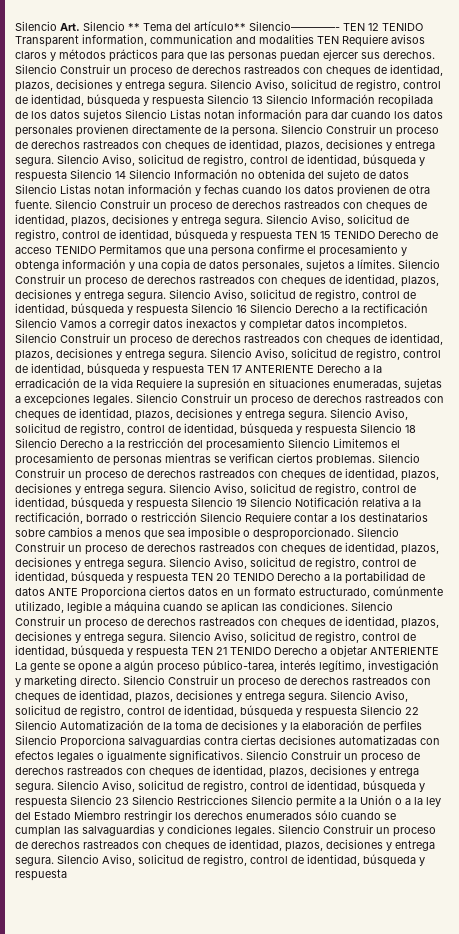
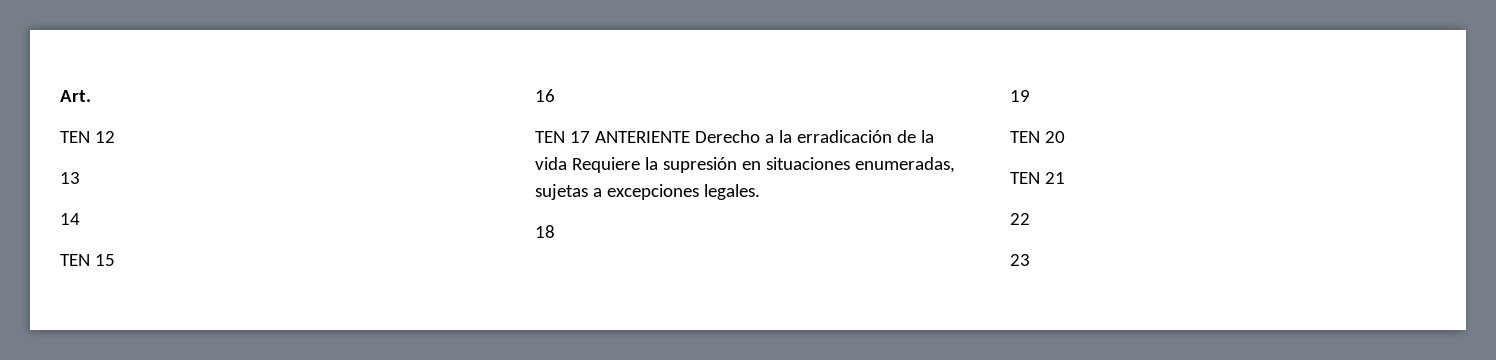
- Silencio Art. Silencio ** Tema del artículo** Silencio————- TEN 12 TENIDO Transparent information, communication and modalities TEN Requiere avisos claros y métodos prácticos para que las personas puedan ejercer sus derechos. Silencio Construir un proceso de derechos rastreados con cheques de identidad, plazos, decisiones y entrega segura. Silencio Aviso, solicitud de registro, control de identidad, búsqueda y respuesta Silencio 13 Silencio Información recopilada de los datos sujetos Silencio Listas notan información para dar cuando los datos personales provienen directamente de la persona. Silencio Construir un proceso de derechos rastreados con cheques de identidad, plazos, decisiones y entrega segura. Silencio Aviso, solicitud de registro, control de identidad, búsqueda y respuesta Silencio 14 Silencio Información no obtenida del sujeto de datos Silencio Listas notan información y fechas cuando los datos provienen de otra fuente. Silencio Construir un proceso de derechos rastreados con cheques de identidad, plazos, decisiones y entrega segura. Silencio Aviso, solicitud de registro, control de identidad, búsqueda y respuesta TEN 15 TENIDO Derecho de acceso TENIDO Permitamos que una persona confirme el procesamiento y obtenga información y una copia de datos personales, sujetos a límites. Silencio Construir un proceso de derechos rastreados con cheques de identidad, plazos, decisiones y entrega segura. Silencio Aviso, solicitud de registro, control de identidad, búsqueda y respuesta Silencio 16 Silencio Derecho a la rectificación Silencio Vamos a corregir datos inexactos y completar datos incompletos. Silencio Construir un proceso de derechos rastreados con cheques de identidad, plazos, decisiones y entrega segura. Silencio Aviso, solicitud de registro, control de identidad, búsqueda y respuesta TEN 17 ANTERIENTE Derecho a la erradicación de la vida Requiere la supresión en situaciones enumeradas, sujetas a excepciones legales. Silencio Construir un proceso de derechos rastreados con cheques de identidad, plazos, decisiones y entrega segura. Silencio Aviso, solicitud de registro, control de identidad, búsqueda y respuesta Silencio 18 Silencio Derecho a la restricción del procesamiento Silencio Limitemos el procesamiento de personas mientras se verifican ciertos problemas. Silencio Construir un proceso de derechos rastreados con cheques de identidad, plazos, decisiones y entrega segura. Silencio Aviso, solicitud de registro, control de identidad, búsqueda y respuesta Silencio 19 Silencio Notificación relativa a la rectificación, borrado o restricción Silencio Requiere contar a los destinatarios sobre cambios a menos que sea imposible o desproporcionado. Silencio Construir un proceso de derechos rastreados con cheques de identidad, plazos, decisiones y entrega segura. Silencio Aviso, solicitud de registro, control de identidad, búsqueda y respuesta TEN 20 TENIDO Derecho a la portabilidad de datos ANTE Proporciona ciertos datos en un formato estructurado, comúnmente utilizado, legible a máquina cuando se aplican las condiciones. Silencio Construir un proceso de derechos rastreados con cheques de identidad, plazos, decisiones y entrega segura. Silencio Aviso, solicitud de registro, control de identidad, búsqueda y respuesta TEN 21 TENIDO Derecho a objetar ANTERIENTE La gente se opone a algún proceso público-tarea, interés legítimo, investigación y marketing directo. Silencio Construir un proceso de derechos rastreados con cheques de identidad, plazos, decisiones y entrega segura. Silencio Aviso, solicitud de registro, control de identidad, búsqueda y respuesta Silencio 22 Silencio Automatización de la toma de decisiones y la elaboración de perfiles Silencio Proporciona salvaguardias contra ciertas decisiones automatizadas con efectos legales o igualmente significativos. Silencio Construir un proceso de derechos rastreados con cheques de identidad, plazos, decisiones y entrega segura. Silencio Aviso, solicitud de registro, control de identidad, búsqueda y respuesta Silencio 23 Silencio Restricciones Silencio permite a la Unión o a la ley del Estado Miembro restringir los derechos enumerados sólo cuando se cumplan las salvaguardias y condiciones legales. Silencio Construir un proceso de derechos rastreados con cheques de identidad, plazos, decisiones y entrega segura. Silencio Aviso, solicitud de registro, control de identidad, búsqueda y respuesta
+ Art.
+ TEN 12
+ 13
+ 14
+ TEN 15
+ 16
+ TEN 17 ANTERIENTE Derecho a la erradicación de la vida Requiere la supresión en situaciones enumeradas, sujetas a excepciones legales.
+ 18
+ 19
+ TEN 20
+ TEN 21
+ 22
+ 23

